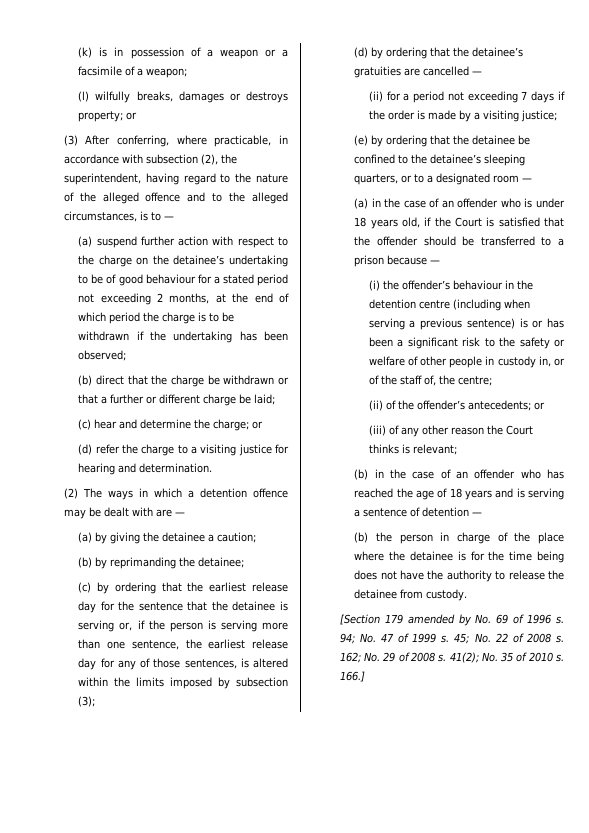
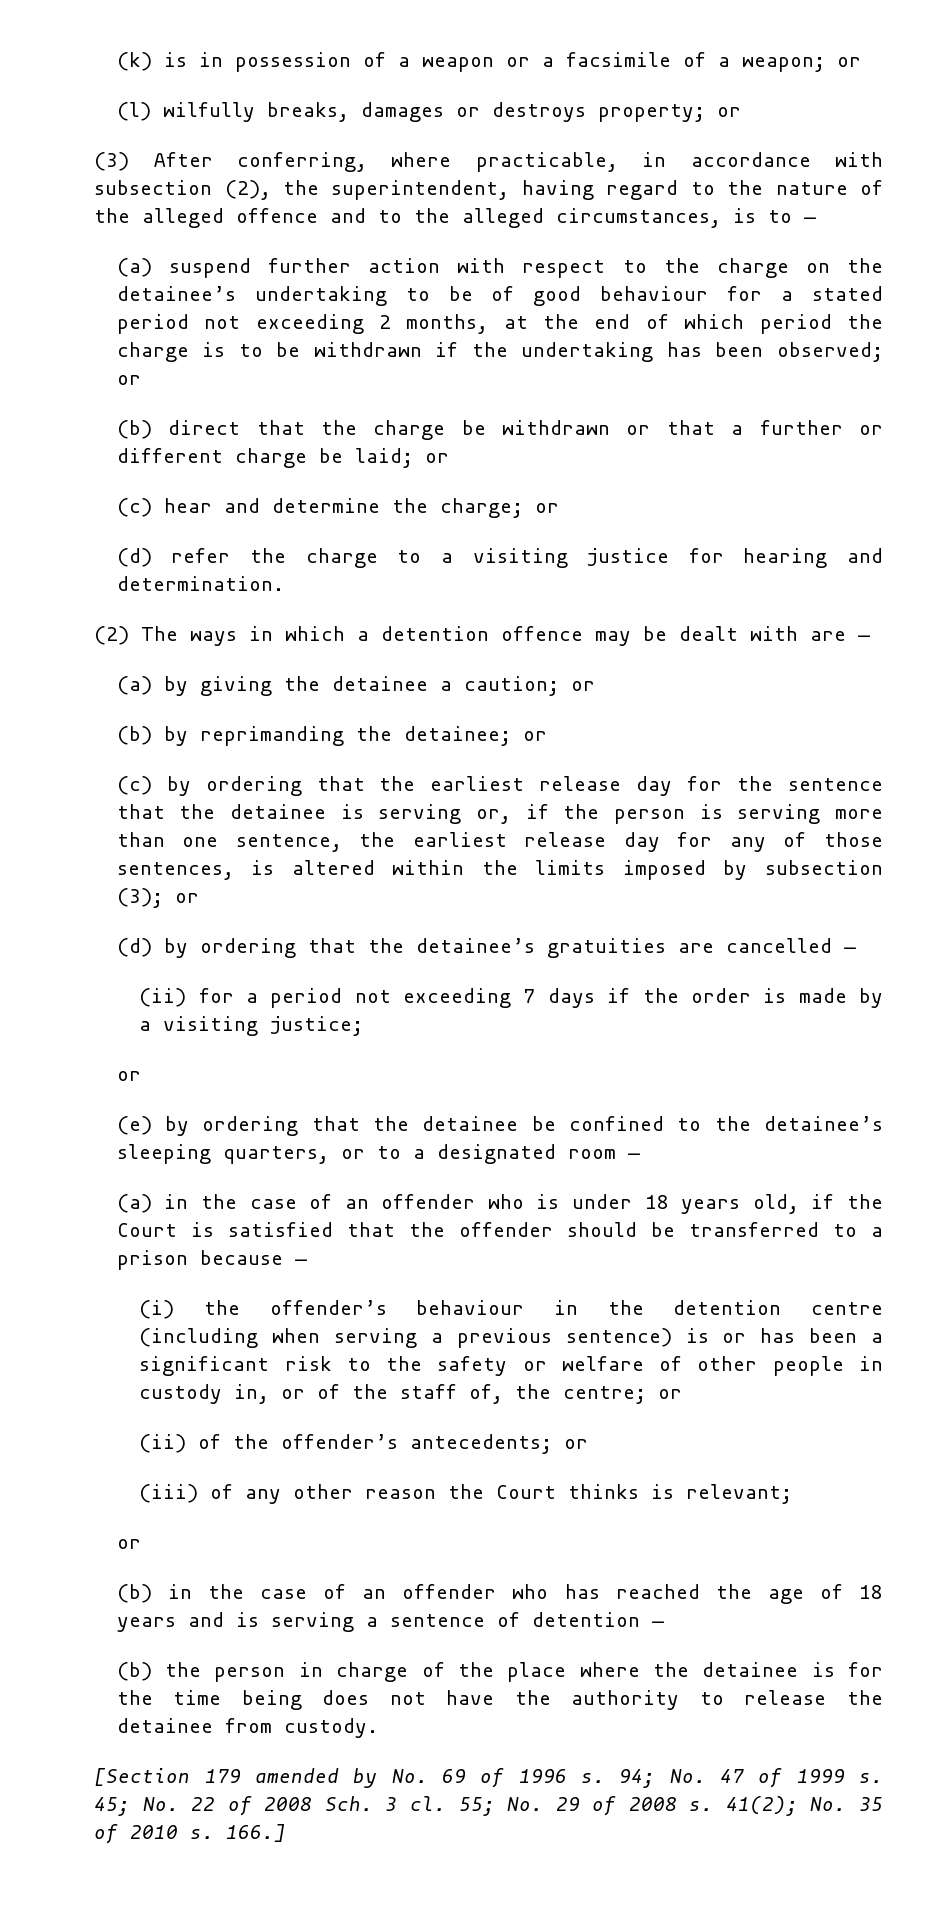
- (k) is in possession of a weapon or a facsimile of a weapon;
+ (k) is in possession of a weapon or a facsimile of a weapon; or
- (a) suspend further action with respect to the charge on the detainee’s undertaking to be of good behaviour for a stated period not exceeding 2 months, at the end of which period the charge is to be withdrawn if the undertaking has been observed;
+ (a) suspend further action with respect to the charge on the detainee’s undertaking to be of good behaviour for a stated period not exceeding 2 months, at the end of which period the charge is to be withdrawn if the undertaking has been observed; or
- (b) direct that the charge be withdrawn or that a further or different charge be laid;
+ (b) direct that the charge be withdrawn or that a further or different charge be laid; or
- (a) by giving the detainee a caution;
+ (a) by giving the detainee a caution; or
- (b) by reprimanding the detainee;
+ (b) by reprimanding the detainee; or
- (c) by ordering that the earliest release day for the sentence that the detainee is serving or, if the person is serving more than one sentence, the earliest release day for any of those sentences, is altered within the limits imposed by subsection (3);
+ (c) by ordering that the earliest release day for the sentence that the detainee is serving or, if the person is serving more than one sentence, the earliest release day for any of those sentences, is altered within the limits imposed by subsection (3); or
  (ii) for a period not exceeding 7 days if the order is made by a visiting justice;
+ or
- (i) the offender’s behaviour in the detention centre (including when serving a previous sentence) is or has been a significant risk to the safety or welfare of other people in custody in, or of the staff of, the centre;
+ (i) the offender’s behaviour in the detention centre (including when serving a previous sentence) is or has been a significant risk to the safety or welfare of other people in custody in, or of the staff of, the centre; or
  (iii) of any other reason the Court thinks is relevant;
+ or
- 45; No. 22 of 2008 s. 162; No. 29 of 2008 s.
+ 45; No. 22 of 2008 Sch. 3 cl. 55; No. 29 of 2008 s.

